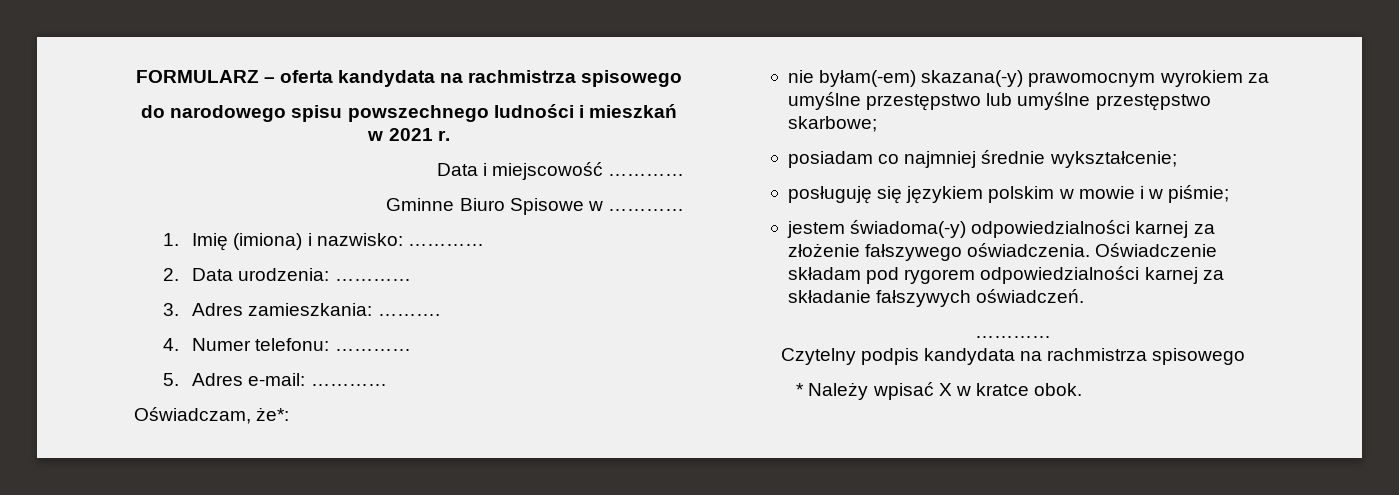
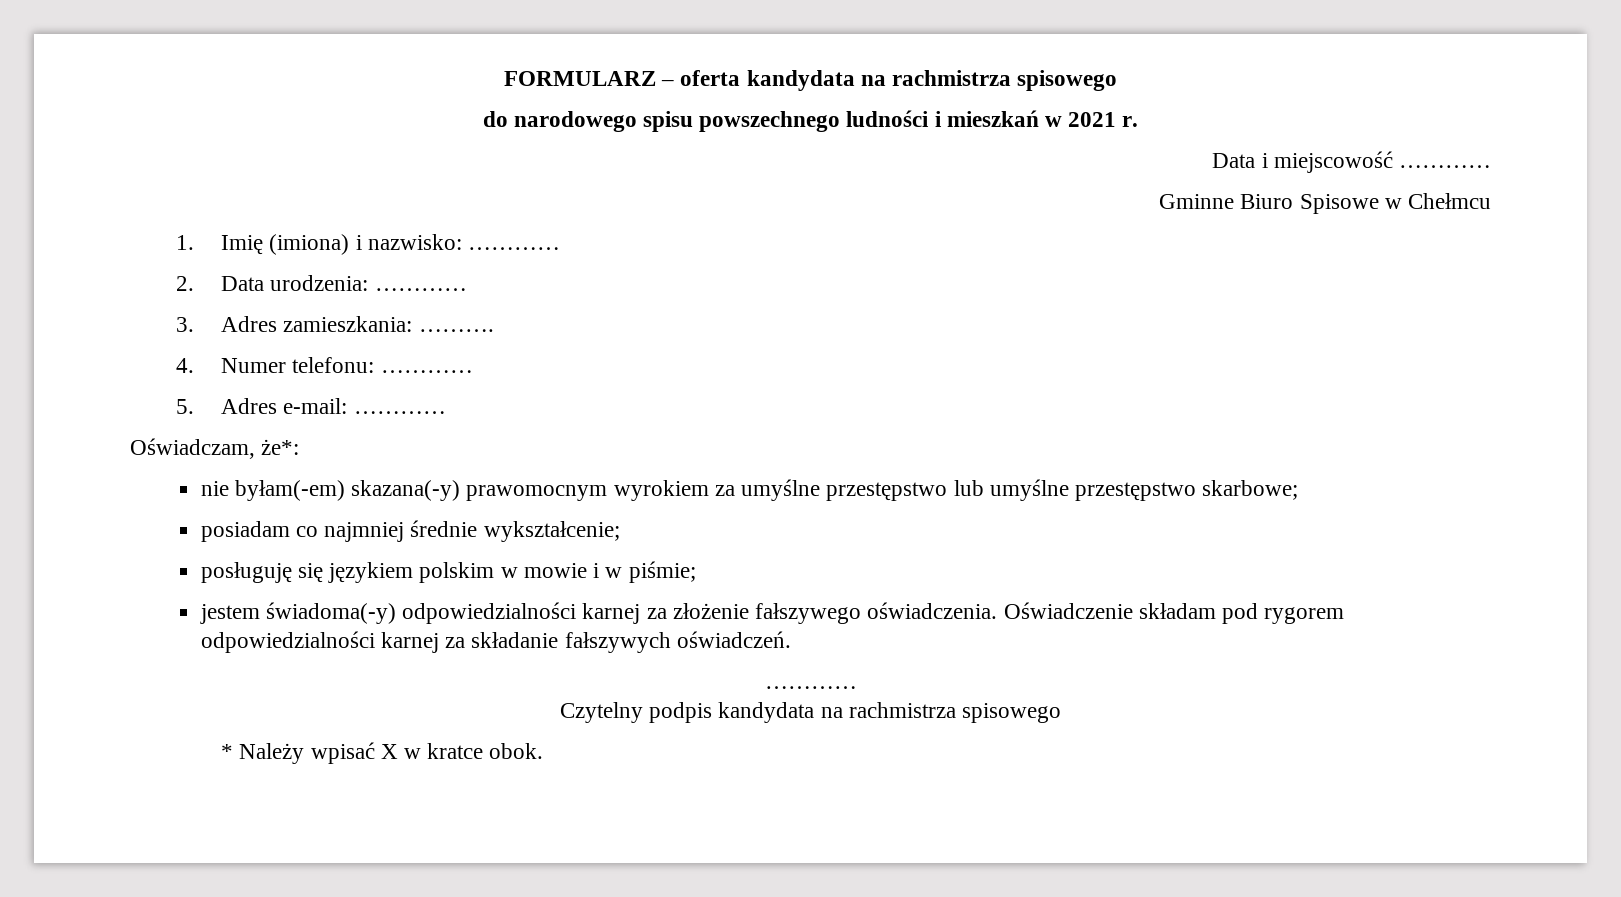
- Gminne Biuro Spisowe w …………
+ Gminne Biuro Spisowe w Chełmcu

